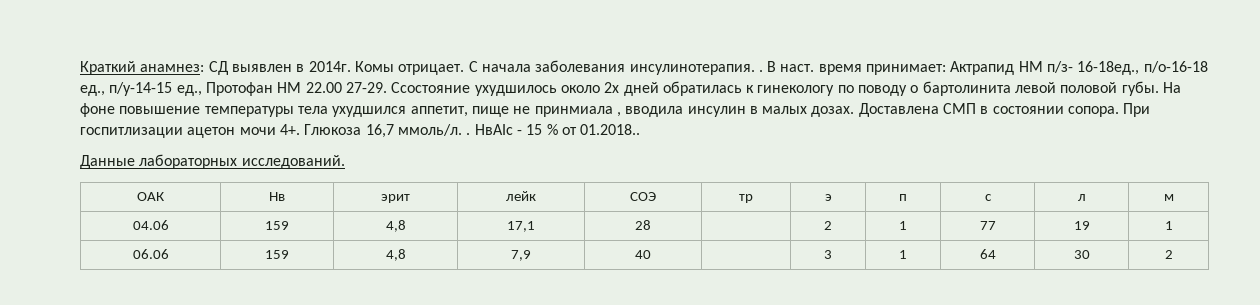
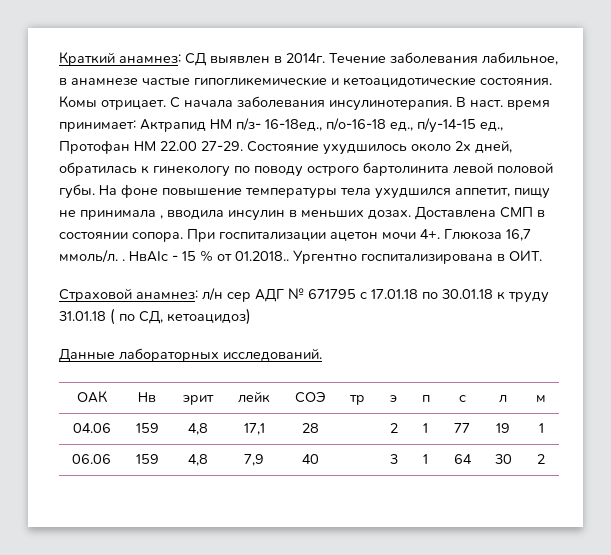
+ Течение заболевания лабильное, в анамнезе частые гипогликемические и кетоацидотические состояния.
- С начала заболевания инсулинотерапия. .
+ С начала заболевания инсулинотерапия.
- Ссостояние ухудшилось около 2х дней обратилась к гинекологу по поводу о бартолинита левой половой губы.
+ Состояние ухудшилось около 2х дней, обратилась к гинекологу по поводу острого бартолинита левой половой губы.
- На фоне повышение температуры тела ухудшился аппетит, пище не принмиала , вводила инсулин в малых дозах.
+ На фоне повышение температуры тела ухудшился аппетит, пищу не принимала , вводила инсулин в меньших дозах.
- При госпитлизации ацетон мочи 4+.
+ При госпитализации ацетон мочи 4+.
+ Ургентно госпитализирована в ОИТ.
+ Страховой анамнез: л/н сер АДГ № 671795 с 17.01.18 по 30.01.18 к труду 31.01.18 ( по СД, кетоацидоз)

